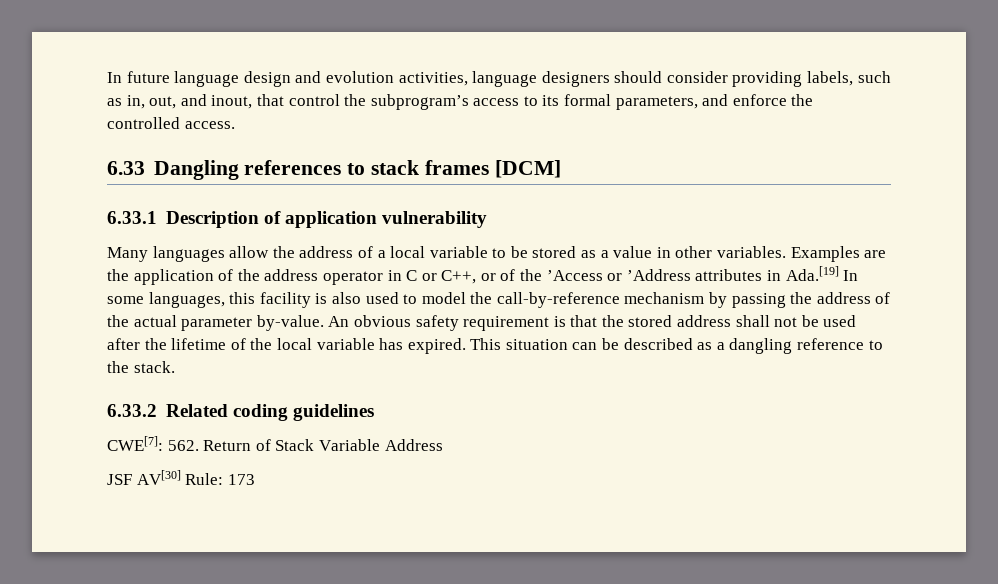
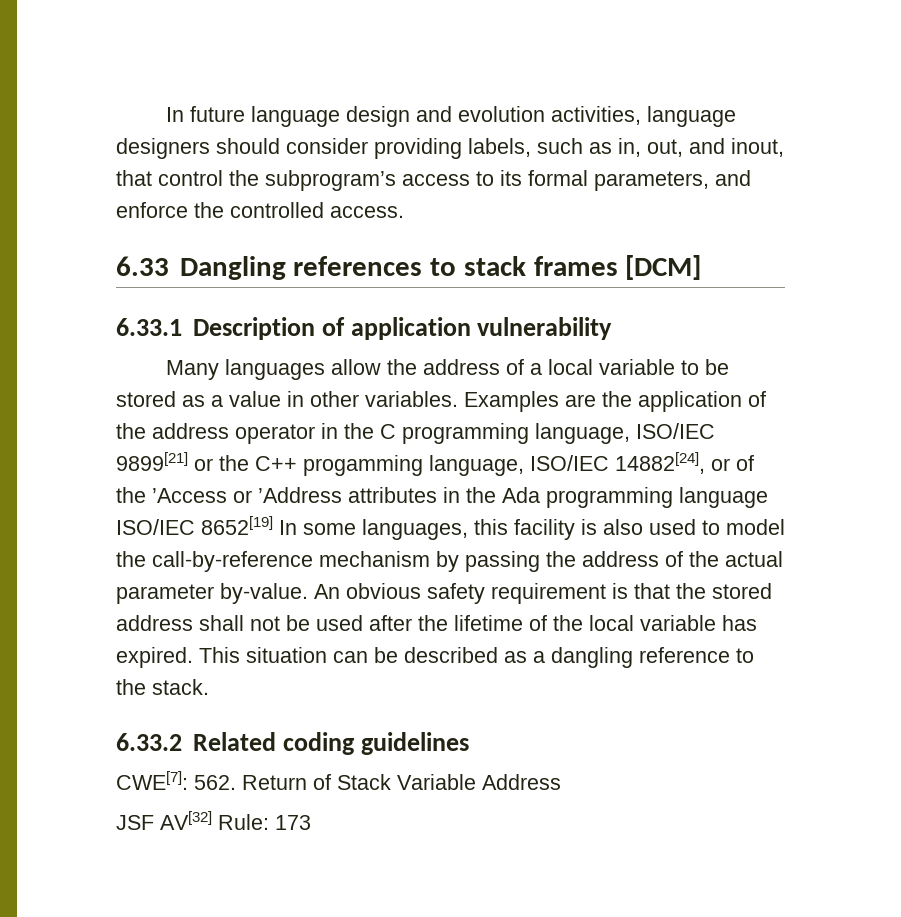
- Examples are the application of the address operator in C or C++, or of the ’Access or ’Address attributes in Ada.[19] In some languages, this facility is also used to model the call-by-reference mechanism by passing the address of the actual parameter by-value.
+ Examples are the application of the address operator in the C programming language, ISO/IEC 9899[21] or the C++ progamming language, ISO/IEC 14882[24], or of the ’Access or ’Address attributes in the Ada programming language ISO/IEC 8652[19] In some languages, this facility is also used to model the call-by-reference mechanism by passing the address of the actual parameter by-value.
- JSF AV[30] Rule: 173
+ JSF AV[32] Rule: 173

